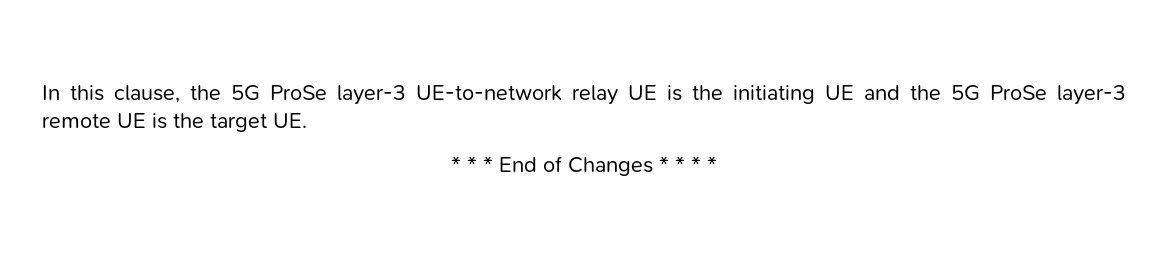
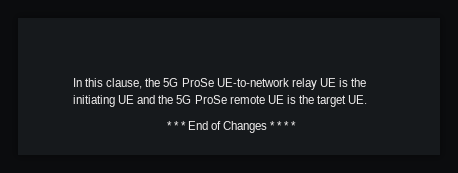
- In this clause, the 5G ProSe layer-3 UE-to-network relay UE is the initiating UE and the 5G ProSe layer-3 remote UE is the target UE.
+ In this clause, the 5G ProSe UE-to-network relay UE is the initiating UE and the 5G ProSe remote UE is the target UE.

